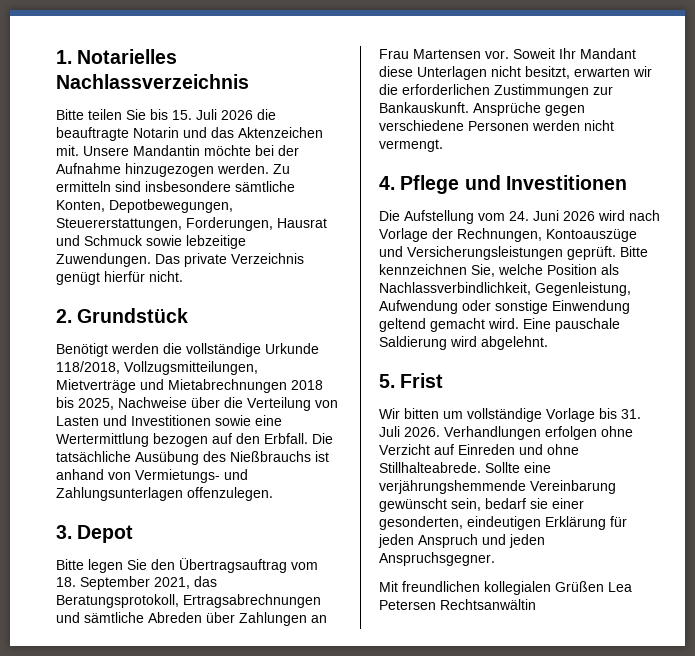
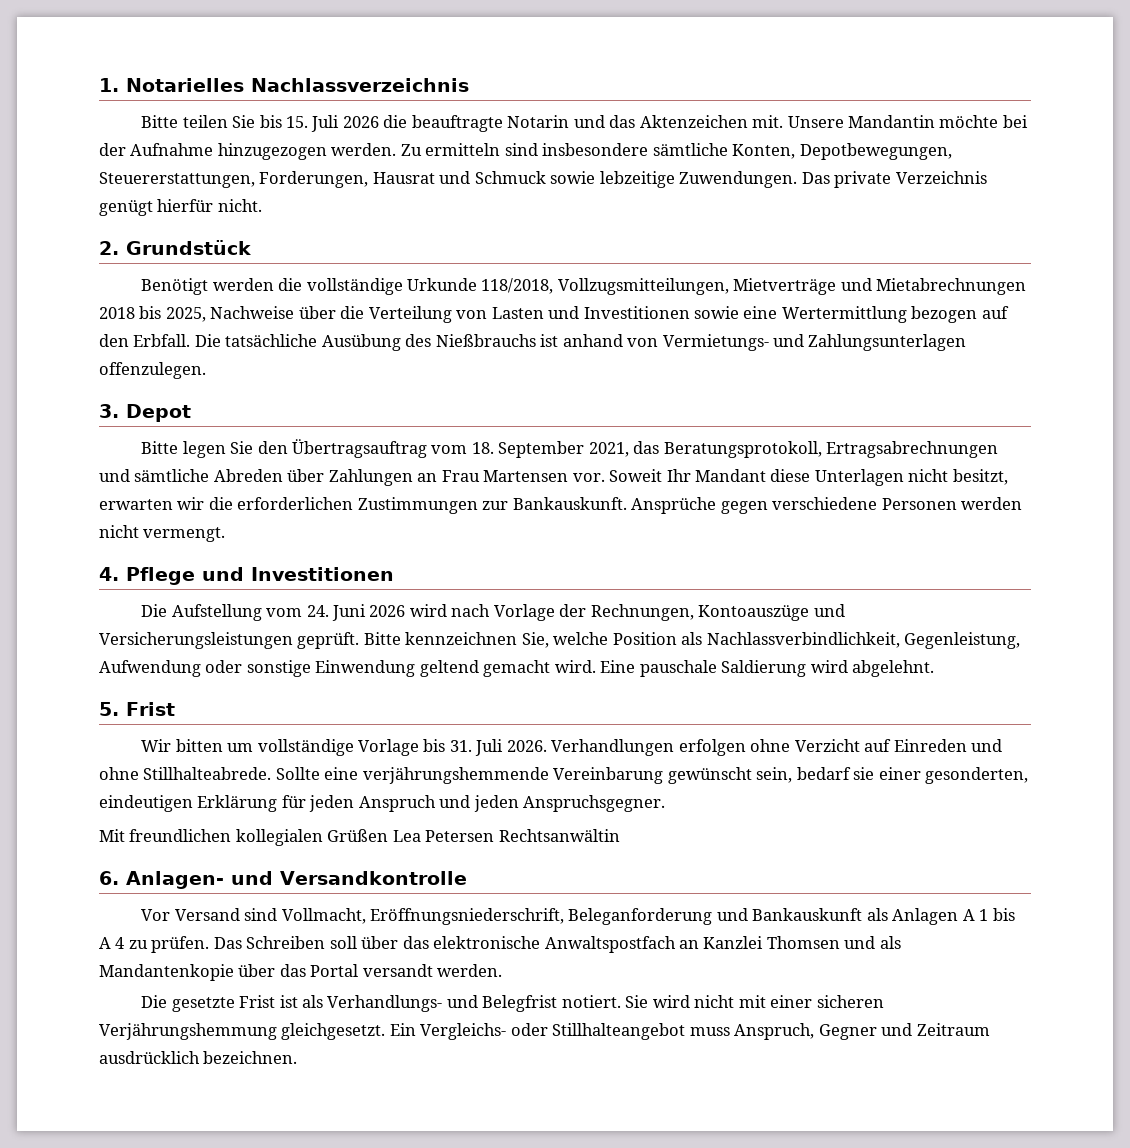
+ 6. Anlagen- und Versandkontrolle
+ Vor Versand sind Vollmacht, Eröffnungsniederschrift, Beleganforderung und Bankauskunft als Anlagen A 1 bis A 4 zu prüfen. Das Schreiben soll über das elektronische Anwaltspostfach an Kanzlei Thomsen und als Mandantenkopie über das Portal versandt werden.
+ Die gesetzte Frist ist als Verhandlungs- und Belegfrist notiert. Sie wird nicht mit einer sicheren Verjährungshemmung gleichgesetzt. Ein Vergleichs- oder Stillhalteangebot muss Anspruch, Gegner und Zeitraum ausdrücklich bezeichnen.

